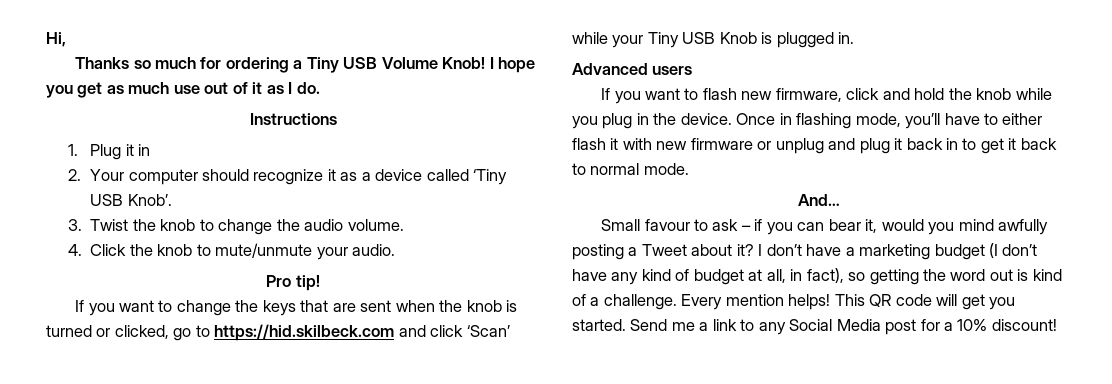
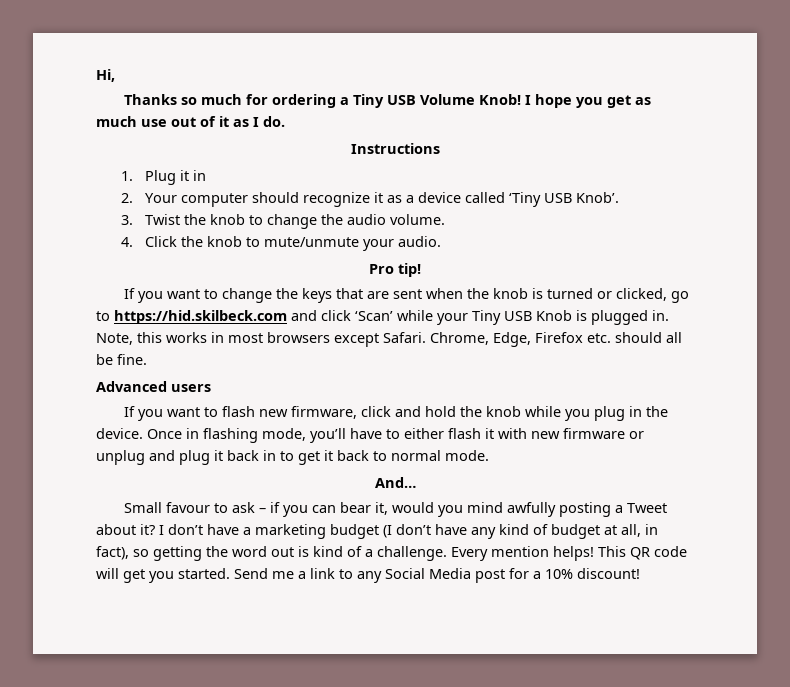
+ Note, this works in most browsers except Safari. Chrome, Edge, Firefox etc. should all be fine.

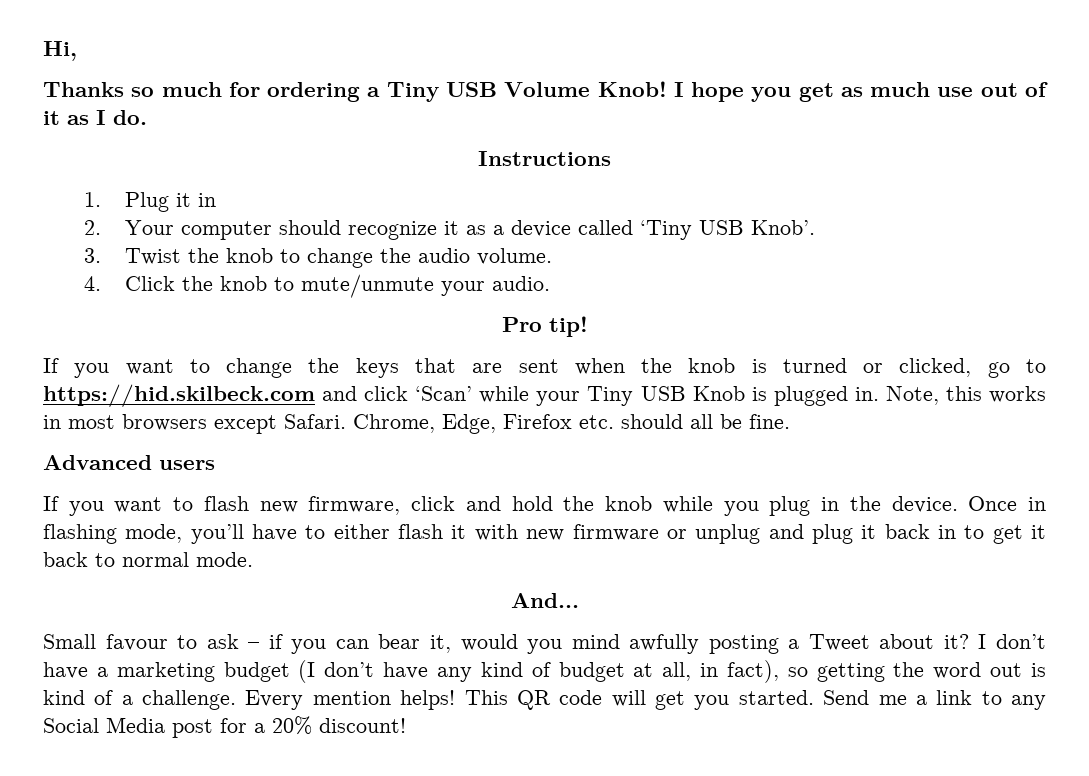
- Send me a link to any Social Media post for a 10% discount!
+ Send me a link to any Social Media post for a 20% discount!

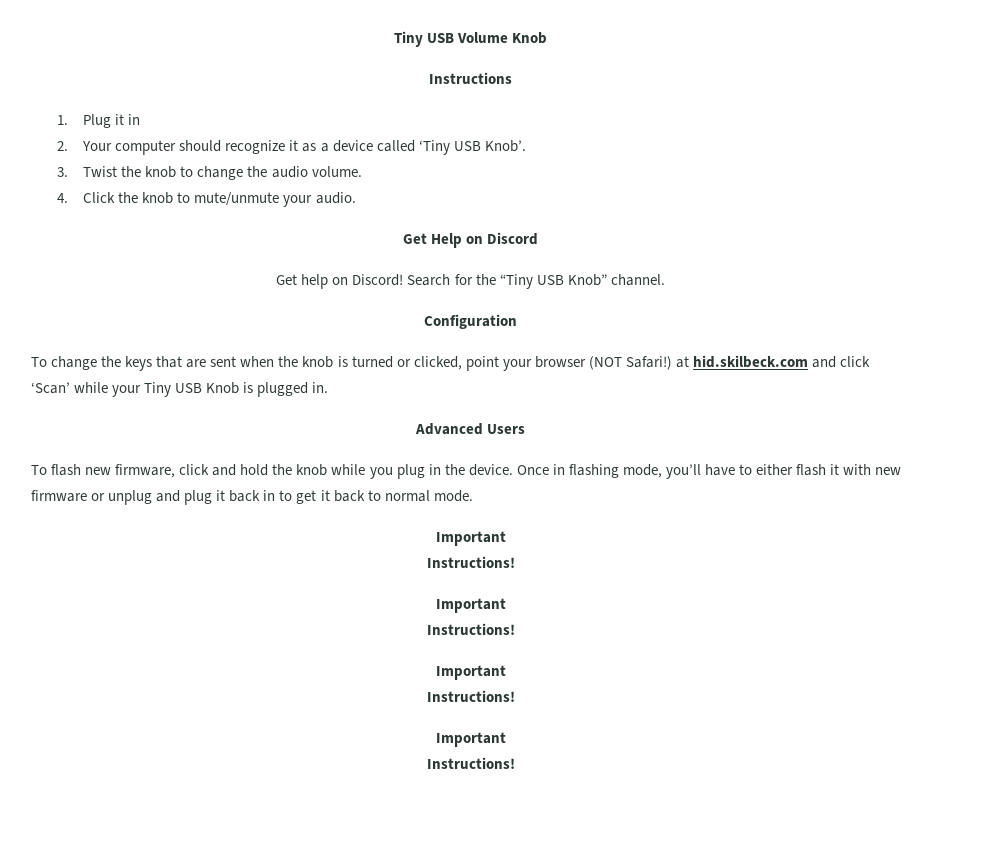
- Hi,
- Thanks so much for ordering a Tiny USB Volume Knob! I hope you get as much use out of it as I do.
+ Tiny USB Volume Knob
- Pro tip!
- If you want to change the keys that are sent when the knob is turned or clicked, go to https://hid.skilbeck.com and click ‘Scan’ while your Tiny USB Knob is plugged in. Note, this works in most browsers except Safari. Chrome, Edge, Firefox etc. should all be fine.
- Advanced users
- If you want to flash new firmware, click and hold the knob while you plug in the device.
+ Get Help on Discord
+ Get help on Discord! Search for the “Tiny USB Knob” channel.
+ Configuration
+ To change the keys that are sent when the knob is turned or clicked, point your browser (NOT Safari!) at hid.skilbeck.com and click ‘Scan’ while your Tiny USB Knob is plugged in.
+ Advanced Users
+ To flash new firmware, click and hold the knob while you plug in the device.
  Once in flashing mode, you’ll have to either flash it with new firmware or unplug and plug it back in to get it back to normal mode.
- And…
- Small favour to ask – if you can bear it, would you mind awfully posting a Tweet about it? I don’t have a marketing budget (I don’t have any kind of budget at all, in fact), so getting the word out is kind of a challenge. Every mention helps! This QR code will get you started. Send me a link to any Social Media post for a 20% discount!
+ Important
+ Instructions!
+ Important
+ Instructions!
+ Important
+ Instructions!
+ Important
+ Instructions!

